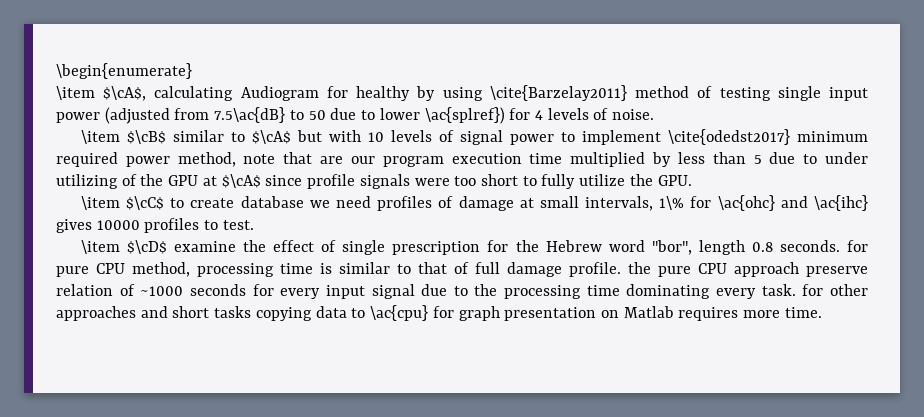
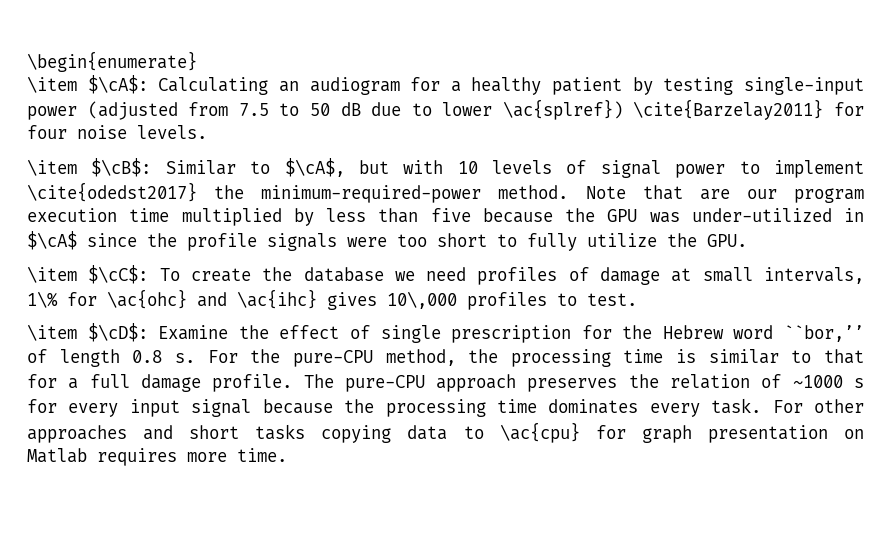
- \item $\cA$, calculating Audiogram for healthy by using \cite{Barzelay2011} method of testing single input power (adjusted from 7.5\ac{dB} to 50 due to lower \ac{splref}) for 4 levels of noise.
- \item $\cB$ similar to $\cA$ but with 10 levels of signal power to implement \cite{odedst2017} minimum required power method, note that are our program execution time multiplied by less than 5 due to under utilizing of the GPU at $\cA$ since profile signals were too short to fully utilize the GPU.
+ \item $\cA$: Calculating an audiogram for a healthy patient by testing single-input power (adjusted from 7.5 to 50 dB due to lower \ac{splref}) \cite{Barzelay2011} for four noise levels.
+ \item $\cB$: Similar to $\cA$, but with 10 levels of signal power to implement \cite{odedst2017} the minimum-required-power method. Note that are our program execution time multiplied by less than five because the GPU was under-utilized in $\cA$ since the profile signals were too short to fully utilize the GPU.
- \item $\cC$ to create database we need profiles of damage at small intervals, 1\% for \ac{ohc} and \ac{ihc} gives 10000 profiles to test.
+ \item $\cC$: To create the database we need profiles of damage at small intervals, 1\% for \ac{ohc} and \ac{ihc} gives 10\,000 profiles to test.
- \item $\cD$ examine the effect of single prescription for the Hebrew word ''bor'', length 0.8 seconds. for pure CPU method, processing time is similar to that of full damage profile. the pure CPU approach preserve relation of ~1000 seconds for every input signal due to the processing time dominating every task. for other approaches and short tasks copying data to \ac{cpu} for graph presentation on Matlab requires more time.
+ \item $\cD$: Examine the effect of single prescription for the Hebrew word ``bor,’’ of length 0.8 s. For the pure-CPU method, the processing time is similar to that for a full damage profile. The pure-CPU approach preserves the relation of ~1000 s for every input signal because the processing time dominates every task. For other approaches and short tasks copying data to \ac{cpu} for graph presentation on Matlab requires more time.

